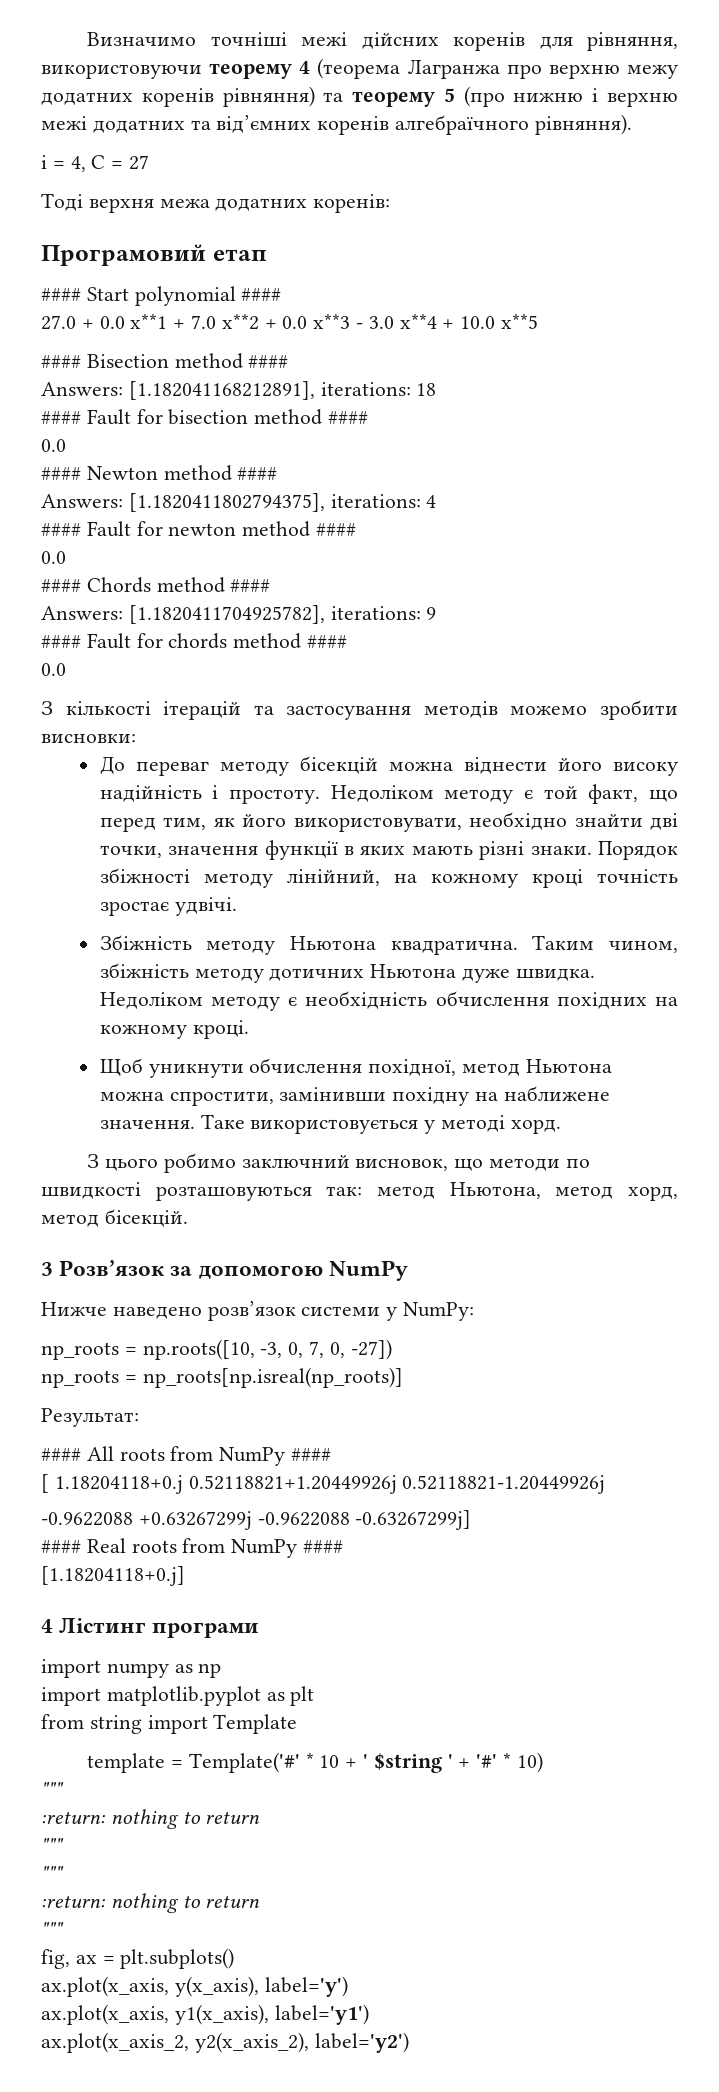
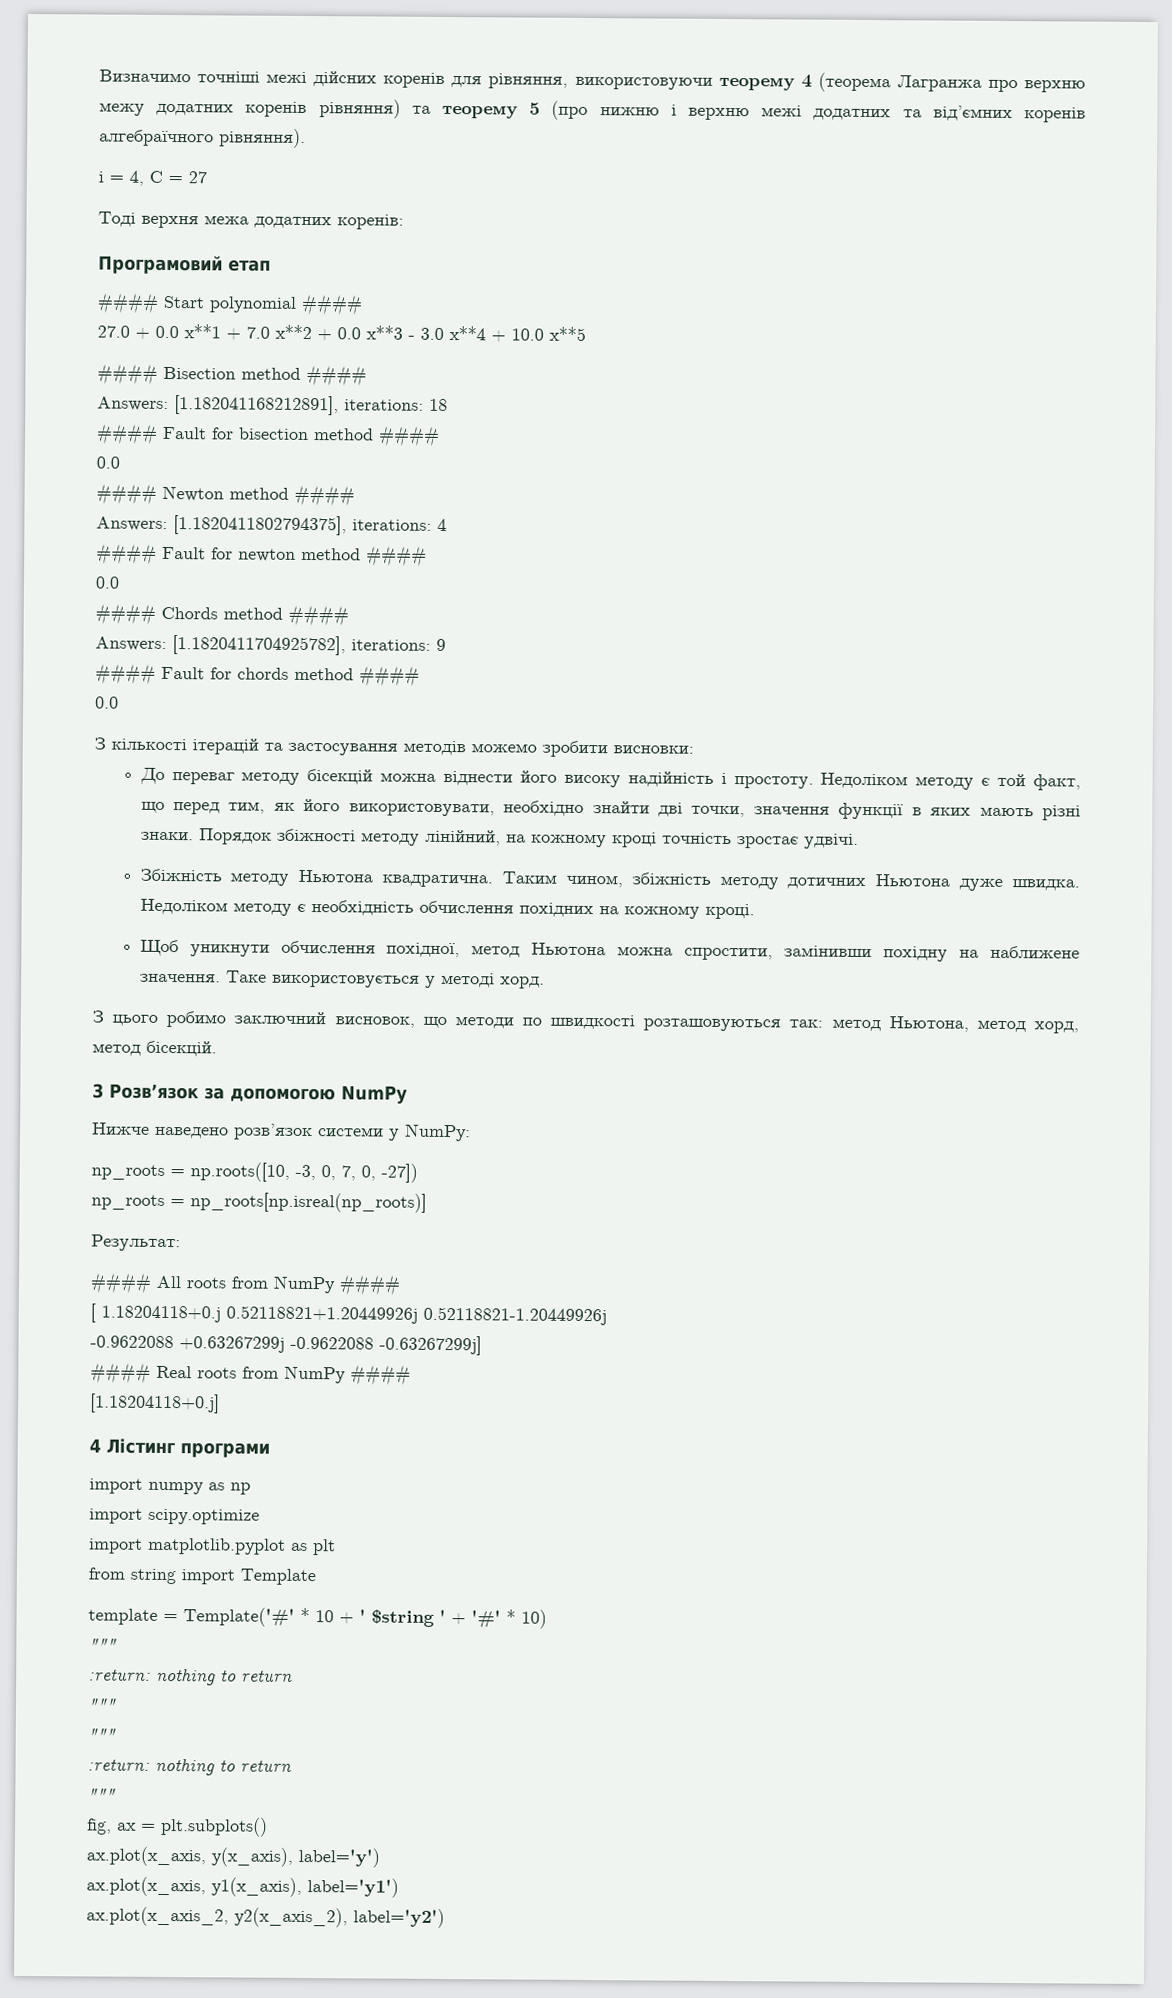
+ import scipy.optimize

